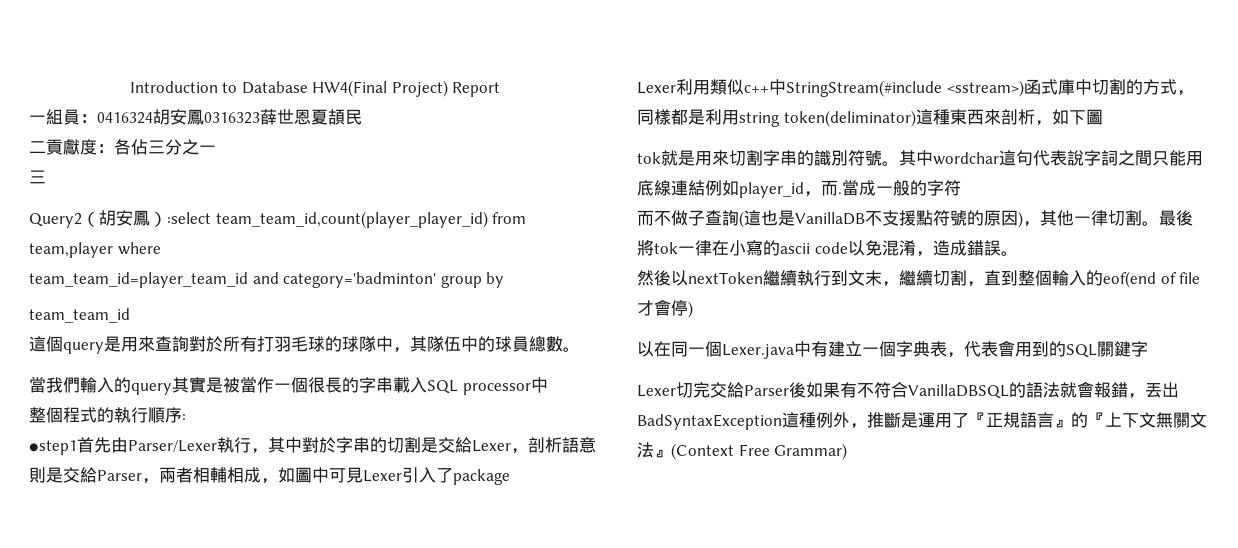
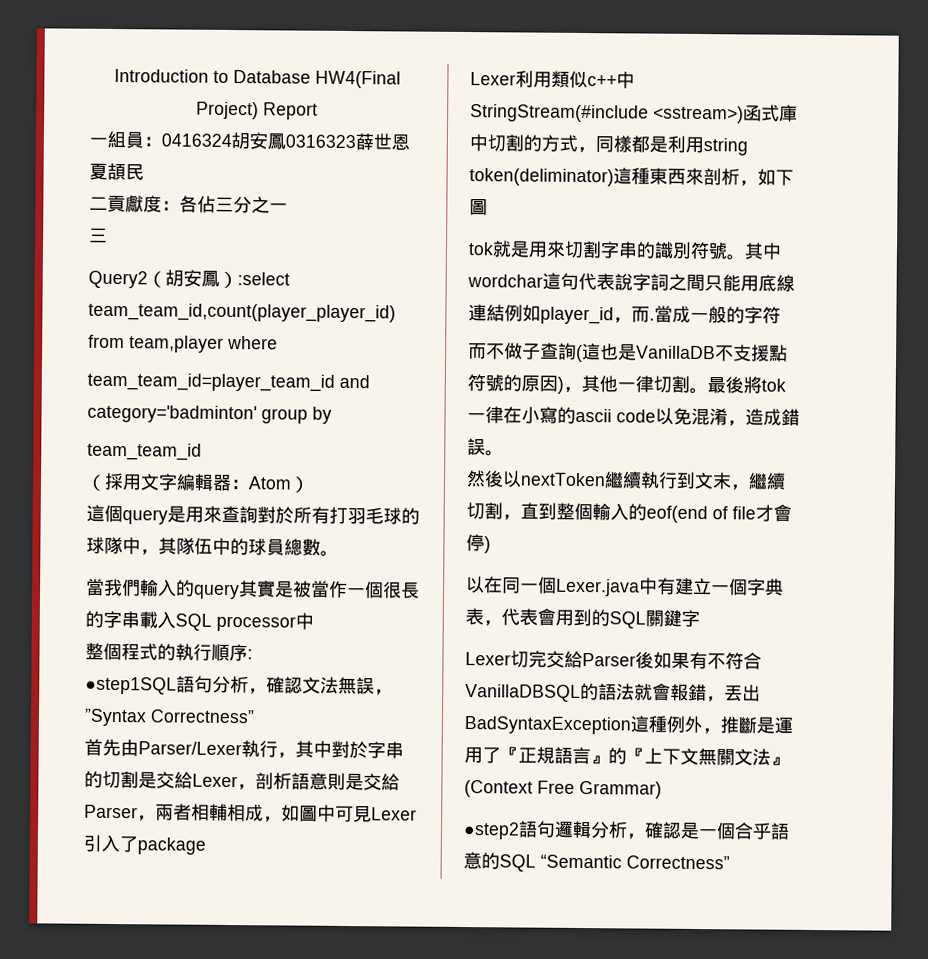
+ （採用文字編輯器：Atom）
- ●step1首先由Parser/Lexer執行，其中對於字串的切割是交給Lexer，剖析語意則是交給Parser，兩者相輔相成，如圖中可見Lexer引入了package
+ ●step1SQL語句分析，確認文法無誤，”Syntax Correctness”
+ 首先由Parser/Lexer執行，其中對於字串的切割是交給Lexer，剖析語意則是交給Parser，兩者相輔相成，如圖中可見Lexer引入了package
+ ●step2語句邏輯分析，確認是一個合乎語意的SQL “Semantic Correctness”

